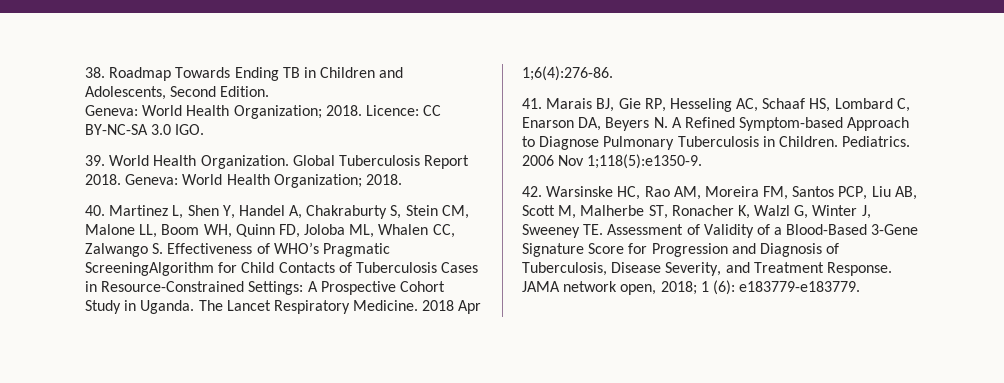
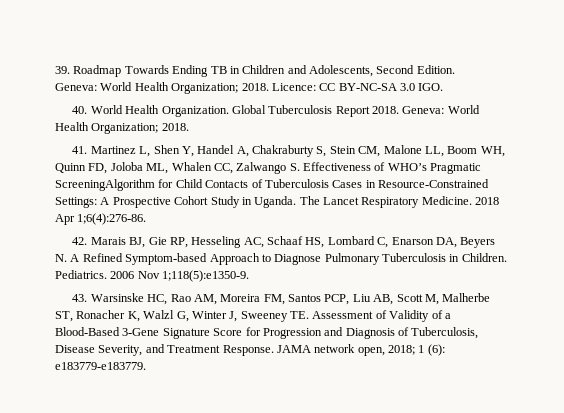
- 38. Roadmap Towards Ending TB in Children and Adolescents, Second Edition.
+ 39. Roadmap Towards Ending TB in Children and Adolescents, Second Edition.
- 39. World Health Organization.
+ 40. World Health Organization.
- 40. Martinez L, Shen Y, Handel A, Chakraburty S, Stein CM, Malone LL, Boom WH, Quinn FD, Joloba ML, Whalen CC, Zalwango S. Effectiveness of WHO’s Pragmatic ScreeningAlgorithm for Child Contacts of Tuberculosis Cases in Resource-Constrained Settings: A Prospective Cohort Study in Uganda.
+ 41. Martinez L, Shen Y, Handel A, Chakraburty S, Stein CM, Malone LL, Boom WH, Quinn FD, Joloba ML, Whalen CC, Zalwango S. Effectiveness of WHO’s Pragmatic ScreeningAlgorithm for Child Contacts of Tuberculosis Cases in Resource-Constrained Settings: A Prospective Cohort Study in Uganda.
- 41. Marais BJ, Gie RP, Hesseling AC, Schaaf HS, Lombard C, Enarson DA, Beyers N. A Refined Symptom-based Approach to Diagnose Pulmonary Tuberculosis in Children.
+ 42. Marais BJ, Gie RP, Hesseling AC, Schaaf HS, Lombard C, Enarson DA, Beyers N. A Refined Symptom-based Approach to Diagnose Pulmonary Tuberculosis in Children.
- 42. Warsinske HC, Rao AM, Moreira FM, Santos PCP, Liu AB, Scott M, Malherbe ST, Ronacher K, Walzl G, Winter J, Sweeney TE. Assessment of Validity of a Blood-Based 3-Gene Signature Score for Progression and Diagnosis of Tuberculosis, Disease Severity, and Treatment Response.
+ 43. Warsinske HC, Rao AM, Moreira FM, Santos PCP, Liu AB, Scott M, Malherbe ST, Ronacher K, Walzl G, Winter J, Sweeney TE. Assessment of Validity of a Blood-Based 3-Gene Signature Score for Progression and Diagnosis of Tuberculosis, Disease Severity, and Treatment Response.

